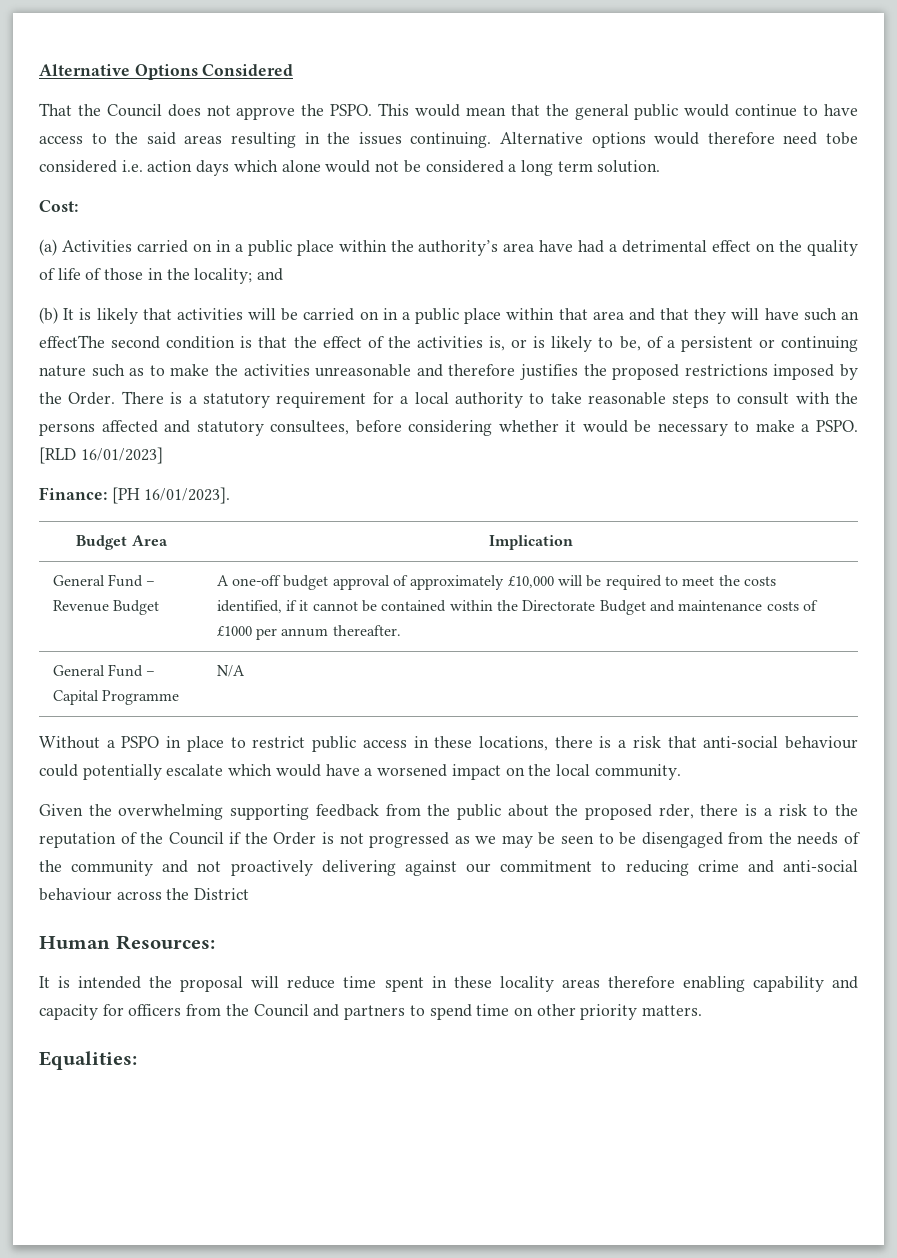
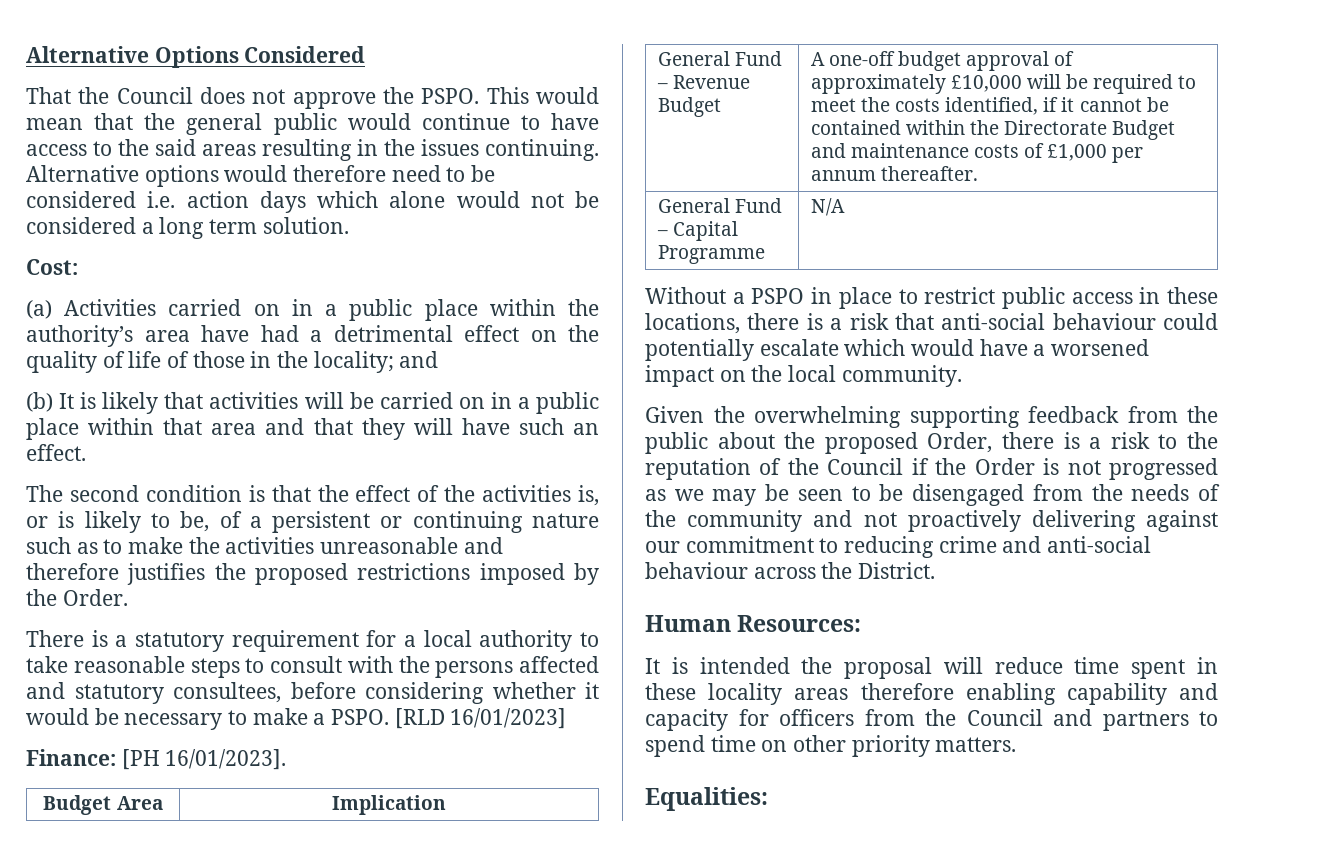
- Alternative options would therefore need tobe considered i.e. action days which alone would not be considered a long term solution.
+ Alternative options would therefore need to be considered i.e. action days which alone would not be considered a long term solution.
- (b) It is likely that activities will be carried on in a public place within that area and that they will have such an effectThe second condition is that the effect of the activities is, or is likely to be, of a persistent or continuing nature such as to make the activities unreasonable and therefore justifies the proposed restrictions imposed by the Order. There is a statutory requirement for a local authority to take reasonable steps to consult with the persons affected and statutory consultees, before considering whether it would be necessary to make a PSPO.
+ (b) It is likely that activities will be carried on in a public place within that area and that they will have such an effect.
+ The second condition is that the effect of the activities is, or is likely to be, of a persistent or continuing nature such as to make the activities unreasonable and therefore justifies the proposed restrictions imposed by the Order.
+ There is a statutory requirement for a local authority to take reasonable steps to consult with the persons affected and statutory consultees, before considering whether it would be necessary to make a PSPO.
- General Fund – Revenue Budget | A one-off budget approval of approximately £10,000 will be required to meet the costs identified, if it cannot be contained within the Directorate Budget and maintenance costs of £1000 per annum thereafter.
+ General Fund – Revenue Budget | A one-off budget approval of approximately £10,000 will be required to meet the costs identified, if it cannot be contained within the Directorate Budget and maintenance costs of £1,000 per annum thereafter.
- Given the overwhelming supporting feedback from the public about the proposed rder, there is a risk to the reputation of the Council if the Order is not progressed as we may be seen to be disengaged from the needs of the community and not proactively delivering against our commitment to reducing crime and anti-social behaviour across the District
+ Given the overwhelming supporting feedback from the public about the proposed Order, there is a risk to the reputation of the Council if the Order is not progressed as we may be seen to be disengaged from the needs of the community and not proactively delivering against our commitment to reducing crime and anti-social behaviour across the District.

